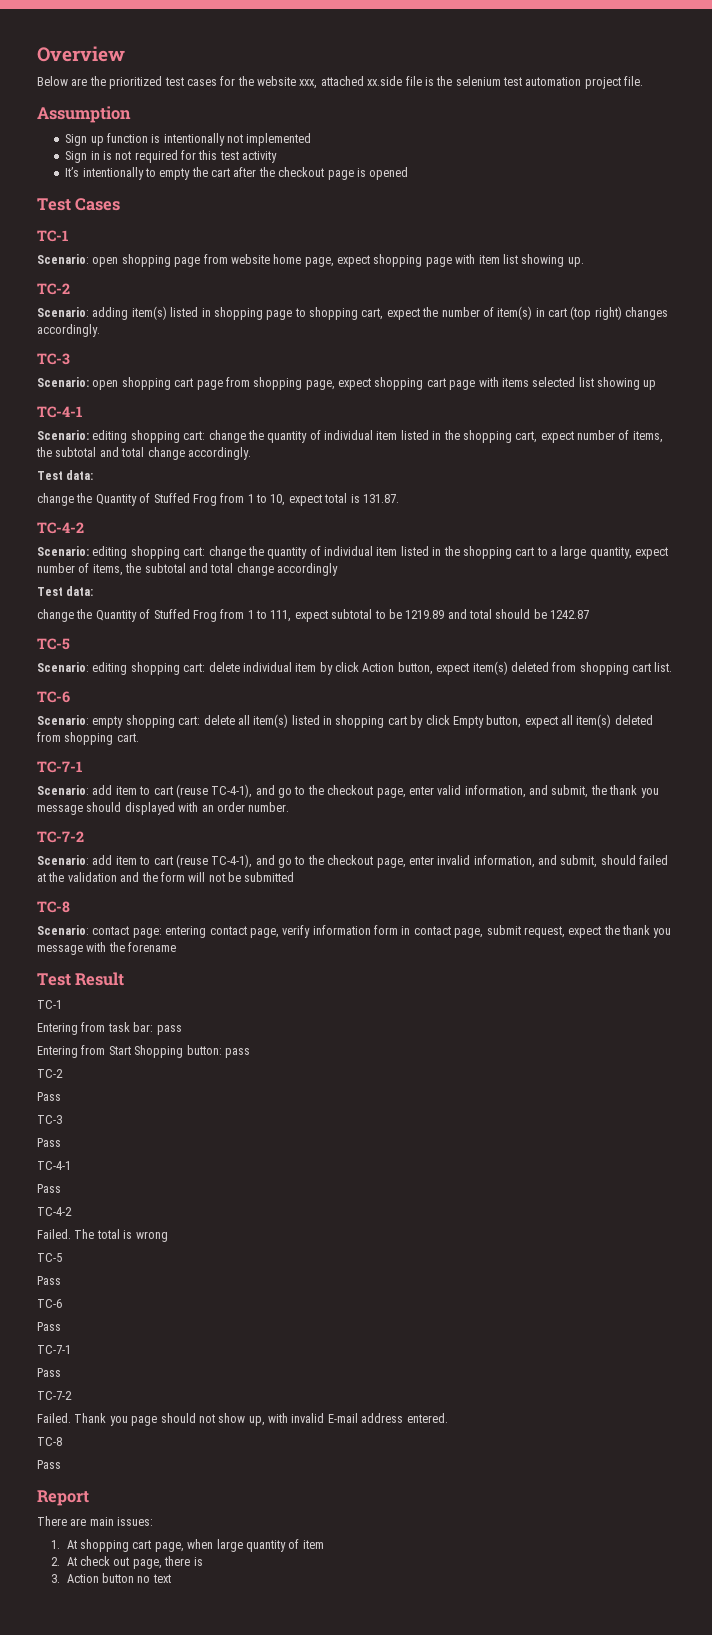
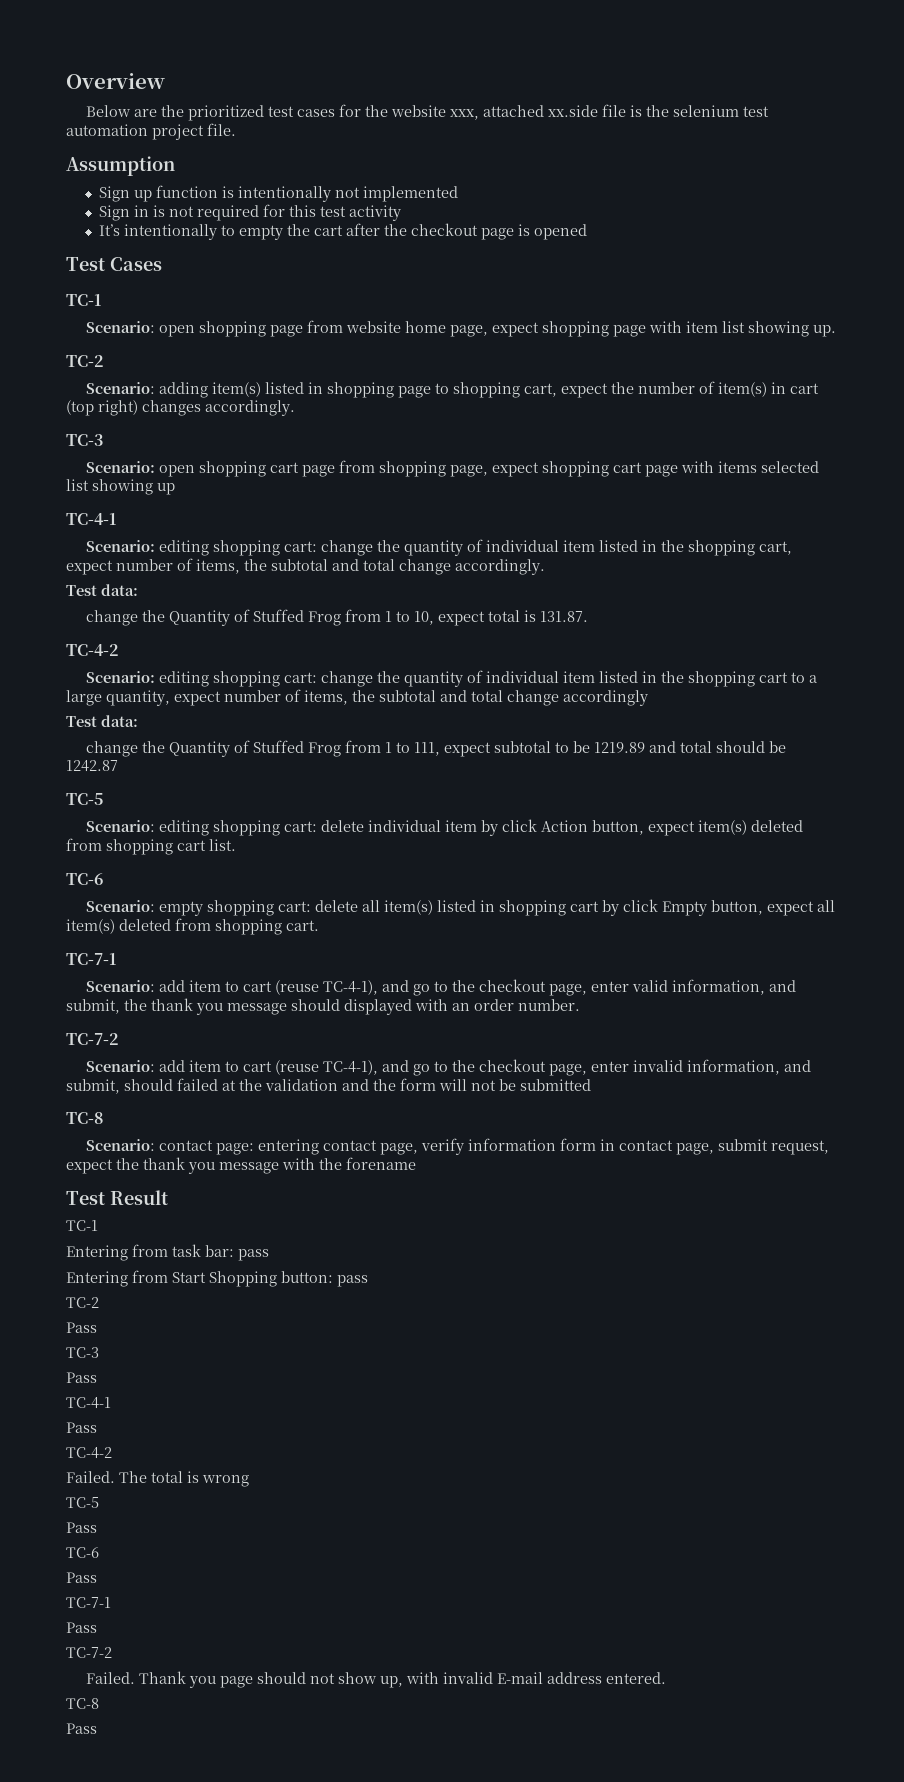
- Report
- There are main issues:
- 1. At shopping cart page, when large quantity of item
- 2. At check out page, there is
- 3. Action button no text

